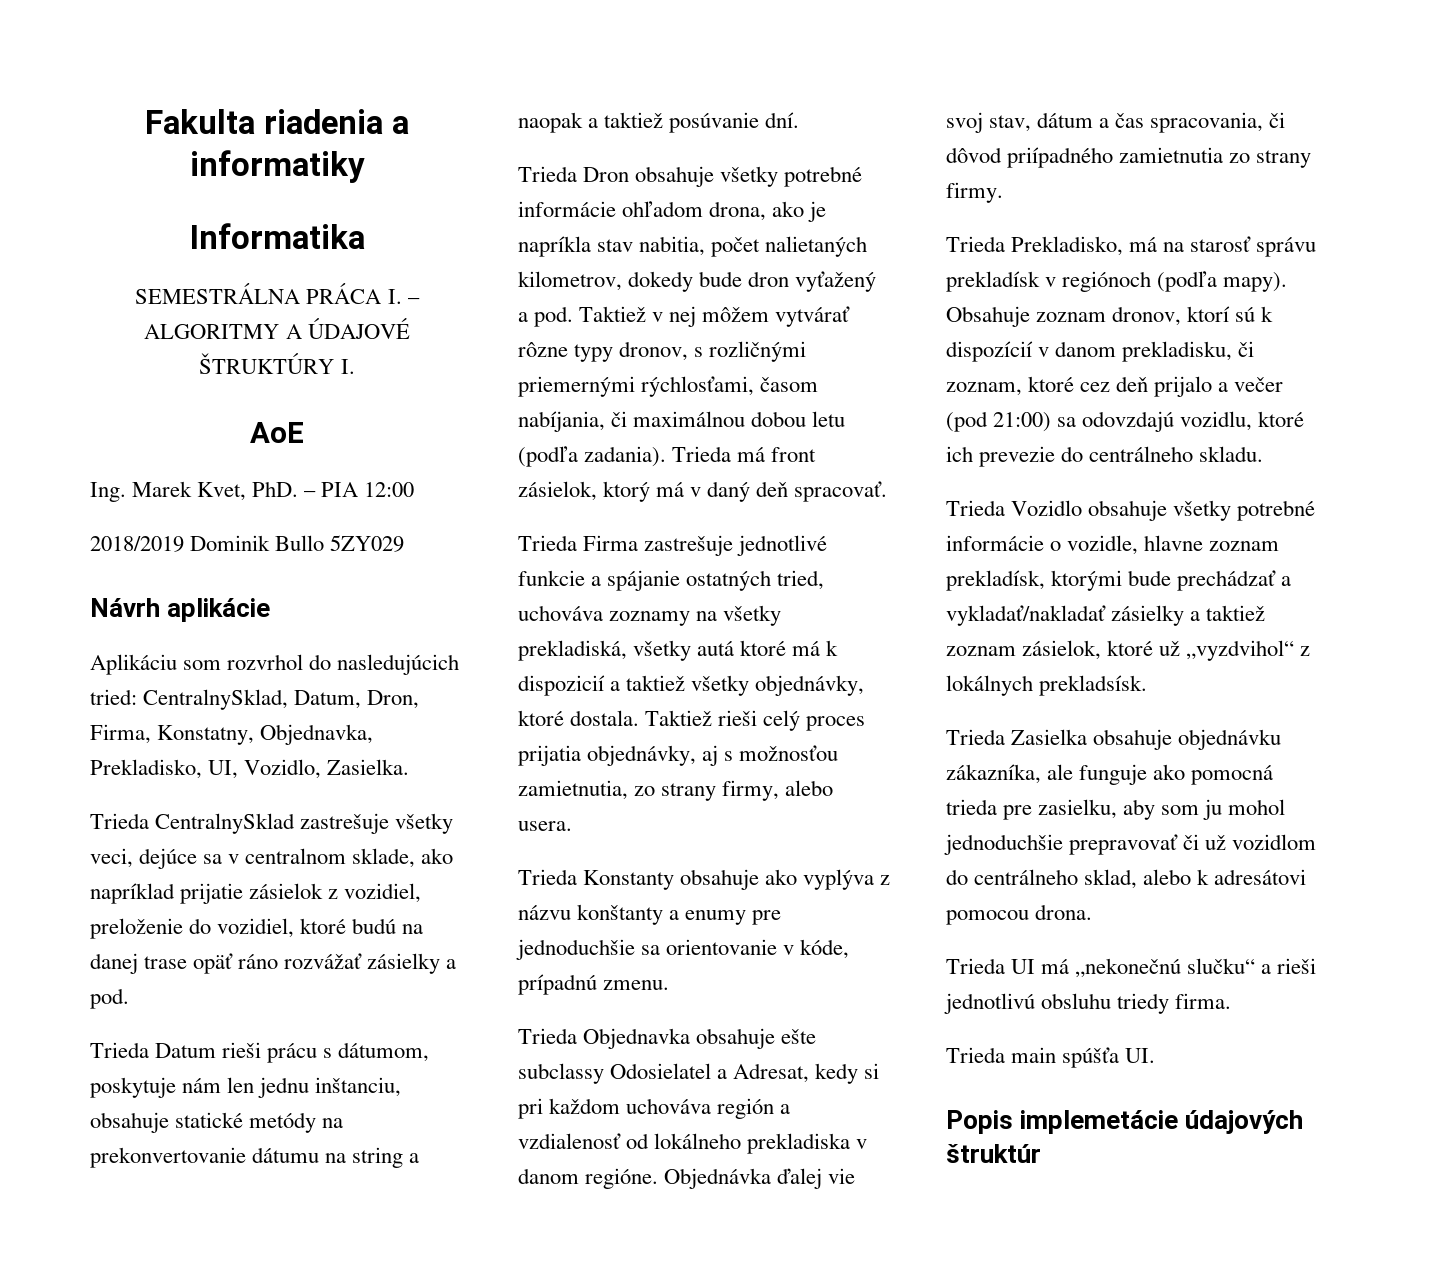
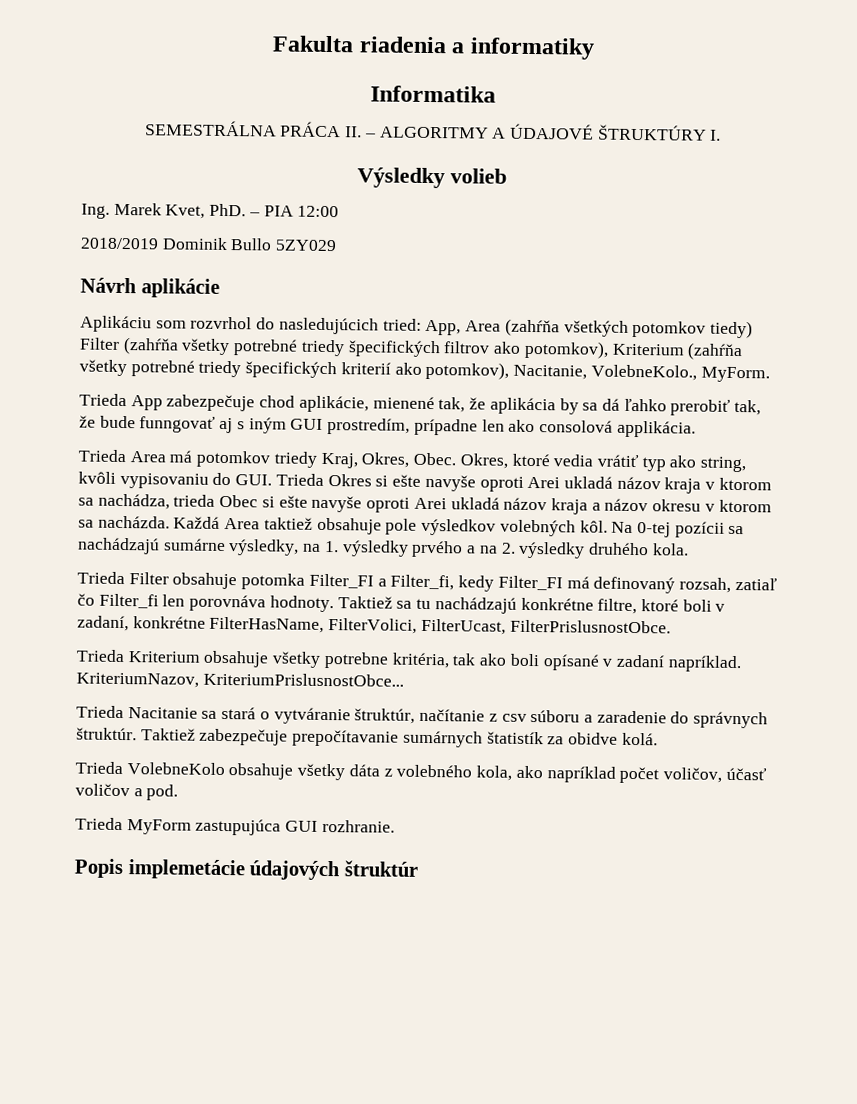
- SEMESTRÁLNA PRÁCA I. – ALGORITMY A ÚDAJOVÉ ŠTRUKTÚRY I.
+ SEMESTRÁLNA PRÁCA II. – ALGORITMY A ÚDAJOVÉ ŠTRUKTÚRY I.
- AoE
+ Výsledky volieb
- Aplikáciu som rozvrhol do nasledujúcich tried: CentralnySklad, Datum, Dron, Firma, Konstatny, Objednavka, Prekladisko, UI, Vozidlo, Zasielka.
- Trieda CentralnySklad zastrešuje všetky veci, dejúce sa v centralnom sklade, ako napríklad prijatie zásielok z vozidiel, preloženie do vozidiel, ktoré budú na danej trase opäť ráno rozvážať zásielky a pod.
- Trieda Datum rieši prácu s dátumom, poskytuje nám len jednu inštanciu, obsahuje statické metódy na prekonvertovanie dátumu na string a naopak a taktiež posúvanie dní.
- Trieda Dron obsahuje všetky potrebné informácie ohľadom drona, ako je napríkla stav nabitia, počet nalietaných kilometrov, dokedy bude dron vyťažený a pod. Taktiež v nej môžem vytvárať rôzne typy dronov, s rozličnými priemernými rýchlosťami, časom nabíjania, či maximálnou dobou letu (podľa zadania). Trieda má front zásielok, ktorý má v daný deň spracovať.
- Trieda Firma zastrešuje jednotlivé funkcie a spájanie ostatných tried, uchováva zoznamy na všetky prekladiská, všetky autá ktoré má k dispozicií a taktiež všetky objednávky, ktoré dostala. Taktiež rieši celý proces prijatia objednávky, aj s možnosťou zamietnutia, zo strany firmy, alebo usera.
- Trieda Konstanty obsahuje ako vyplýva z názvu konštanty a enumy pre jednoduchšie sa orientovanie v kóde, prípadnú zmenu.
- Trieda Objednavka obsahuje ešte subclassy Odosielatel a Adresat, kedy si pri každom uchováva región a vzdialenosť od lokálneho prekladiska v danom regióne. Objednávka ďalej vie svoj stav, dátum a čas spracovania, či dôvod priípadného zamietnutia zo strany firmy.
- Trieda Prekladisko, má na starosť správu prekladísk v regiónoch (podľa mapy). Obsahuje zoznam dronov, ktorí sú k dispozícií v danom prekladisku, či zoznam, ktoré cez deň prijalo a večer (pod 21:00) sa odovzdajú vozidlu, ktoré ich prevezie do centrálneho skladu.
- Trieda Vozidlo obsahuje všetky potrebné informácie o vozidle, hlavne zoznam prekladísk, ktorými bude prechádzať a vykladať/nakladať zásielky a taktiež zoznam zásielok, ktoré už „vyzdvihol“ z lokálnych prekladsísk.
- Trieda Zasielka obsahuje objednávku zákazníka, ale funguje ako pomocná trieda pre zasielku, aby som ju mohol jednoduchšie prepravovať či už vozidlom do centrálneho sklad, alebo k adresátovi pomocou drona.
- Trieda UI má „nekonečnú slučku“ a rieši jednotlivú obsluhu triedy firma.
- Trieda main spúšťa UI.
+ Aplikáciu som rozvrhol do nasledujúcich tried: App, Area (zahŕňa všetkých potomkov tiedy) Filter (zahŕňa všetky potrebné triedy špecifických filtrov ako potomkov), Kriterium (zahŕňa všetky potrebné triedy špecifických kriterií ako potomkov), Nacitanie, VolebneKolo., MyForm.
+ Trieda App zabezpečuje chod aplikácie, mienené tak, že aplikácia by sa dá ľahko prerobiť tak, že bude funngovať aj s iným GUI prostredím, prípadne len ako consolová applikácia.
+ Trieda Area má potomkov triedy Kraj, Okres, Obec. Okres, ktoré vedia vrátiť typ ako string, kvôli vypisovaniu do GUI. Trieda Okres si ešte navyše oproti Arei ukladá názov kraja v ktorom sa nachádza, trieda Obec si ešte navyše oproti Arei ukladá názov kraja a názov okresu v ktorom sa nacházda. Každá Area taktiež obsahuje pole výsledkov volebných kôl. Na 0-tej pozícii sa nachádzajú sumárne výsledky, na 1. výsledky prvého a na 2. výsledky druhého kola.
+ Trieda Filter obsahuje potomka Filter_FI a Filter_fi, kedy Filter_FI má definovaný rozsah, zatiaľ čo Filter_fi len porovnáva hodnoty. Taktiež sa tu nachádzajú konkrétne filtre, ktoré boli v zadaní, konkrétne FilterHasName, FilterVolici, FilterUcast, FilterPrislusnostObce.
+ Trieda Kriterium obsahuje všetky potrebne kritéria, tak ako boli opísané v zadaní napríklad. KriteriumNazov, KriteriumPrislusnostObce...
+ Trieda Nacitanie sa stará o vytváranie štruktúr, načítanie z csv súboru a zaradenie do správnych štruktúr. Taktiež zabezpečuje prepočítavanie sumárnych štatistík za obidve kolá.
+ Trieda VolebneKolo obsahuje všetky dáta z volebného kola, ako napríklad počet voličov, účasť voličov a pod.
+ Trieda MyForm zastupujúca GUI rozhranie.

